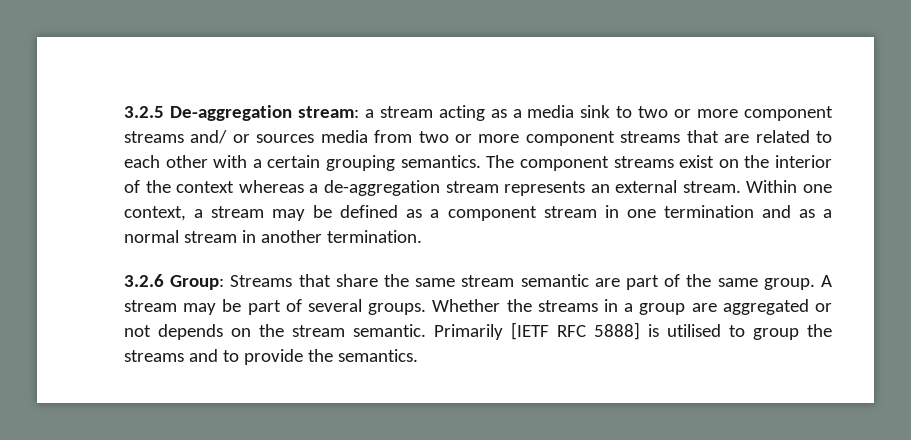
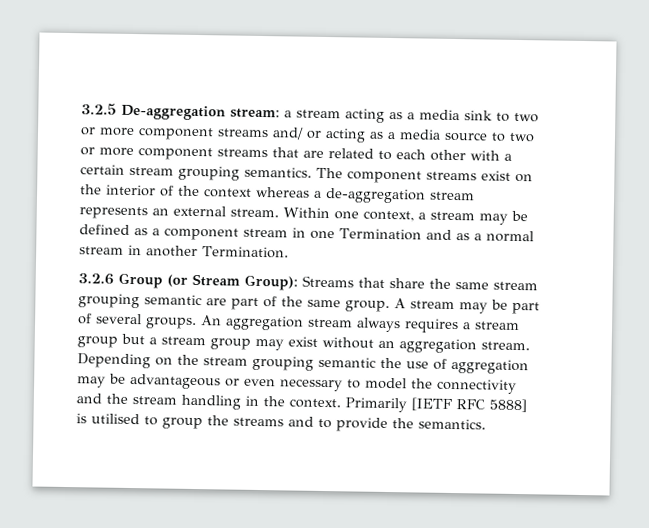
- 3.2.5 De-aggregation stream: a stream acting as a media sink to two or more component streams and/ or sources media from two or more component streams that are related to each other with a certain grouping semantics.
+ 3.2.5 De-aggregation stream: a stream acting as a media sink to two or more component streams and/ or acting as a media source to two or more component streams that are related to each other with a certain stream grouping semantics.
- Within one context, a stream may be defined as a component stream in one termination and as a normal stream in another termination.
+ Within one context, a stream may be defined as a component stream in one Termination and as a normal stream in another Termination.
- 3.2.6 Group: Streams that share the same stream semantic are part of the same group.
+ 3.2.6 Group (or Stream Group): Streams that share the same stream grouping semantic are part of the same group.
- Whether the streams in a group are aggregated or not depends on the stream semantic.
+ An aggregation stream always requires a stream group but a stream group may exist without an aggregation stream. Depending on the stream grouping semantic the use of aggregation may be advantageous or even necessary to model the connectivity and the stream handling in the context.

